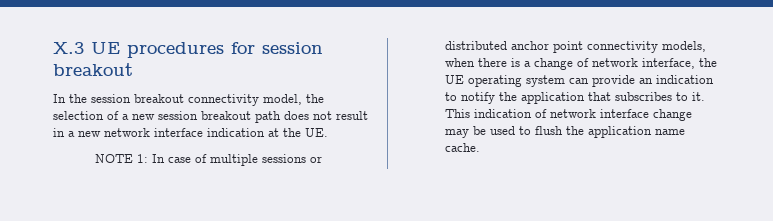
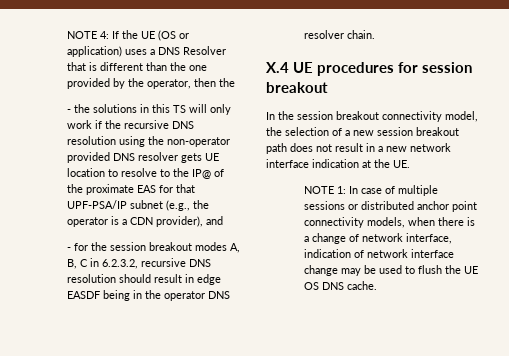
- X.3 UE procedures for session breakout
+ NOTE 4: If the UE (OS or application) uses a DNS Resolver that is different than the one provided by the operator, then the
+ - the solutions in this TS will only work if the recursive DNS resolution using the non-operator provided DNS resolver gets UE location to resolve to the IP@ of the proximate EAS for that UPF-PSA/IP subnet (e.g., the operator is a CDN provider), and
+ - for the session breakout modes A, B, C in 6.2.3.2, recursive DNS resolution should result in edge EASDF being in the operator DNS resolver chain.
+ X.4 UE procedures for session breakout
- NOTE 1: In case of multiple sessions or distributed anchor point connectivity models, when there is a change of network interface, the UE operating system can provide an indication to notify the application that subscribes to it. This indication of network interface change may be used to flush the application name cache.
+ NOTE 1: In case of multiple sessions or distributed anchor point connectivity models, when there is a change of network interface, indication of network interface change may be used to flush the UE OS DNS cache.

